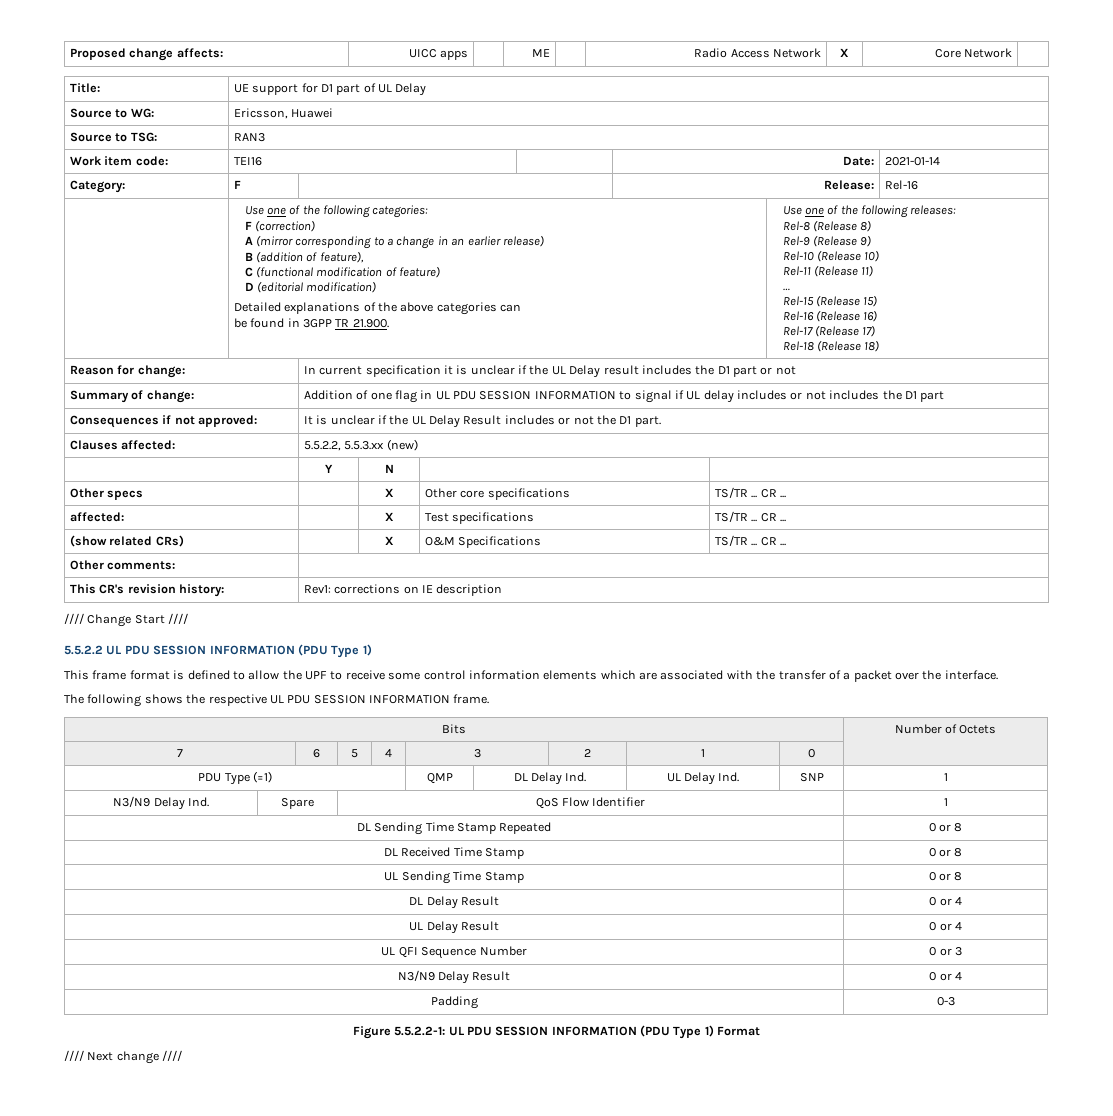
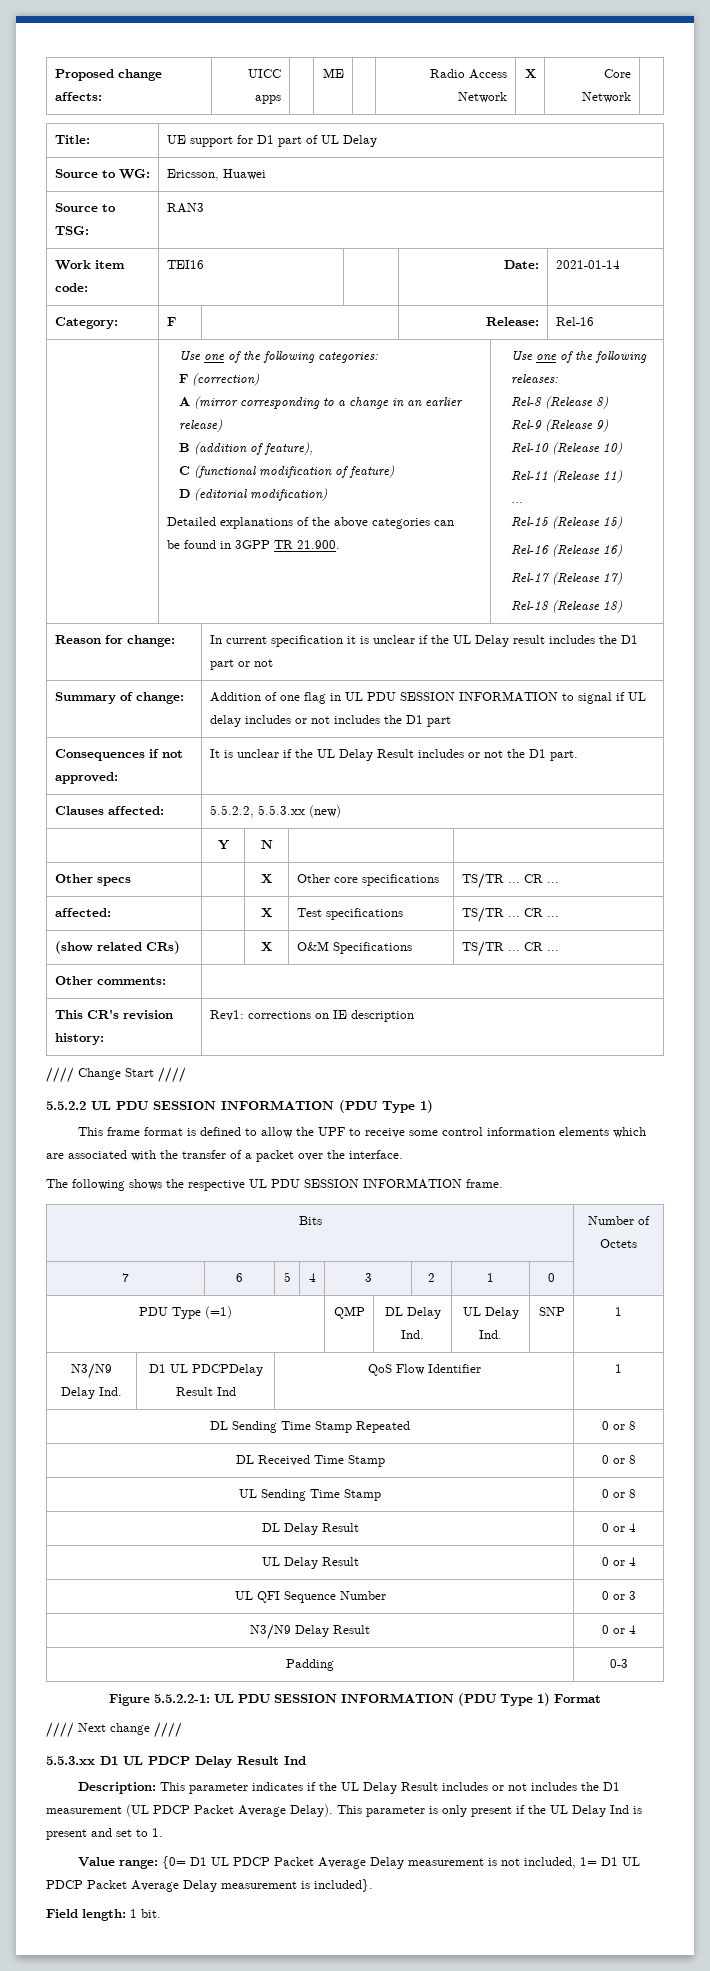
- N3/N9 Delay Ind. | Spare | QoS Flow Identifier | 1
+ N3/N9 Delay Ind. | D1 UL PDCPDelay Result Ind | QoS Flow Identifier | 1
+ 5.5.3.xx D1 UL PDCP Delay Result Ind
+ Description: This parameter indicates if the UL Delay Result includes or not includes the D1 measurement (UL PDCP Packet Average Delay). This parameter is only present if the UL Delay Ind is present and set to 1.
+ Value range: {0= D1 UL PDCP Packet Average Delay measurement is not included, 1= D1 UL PDCP Packet Average Delay measurement is included}.
+ Field length: 1 bit.

